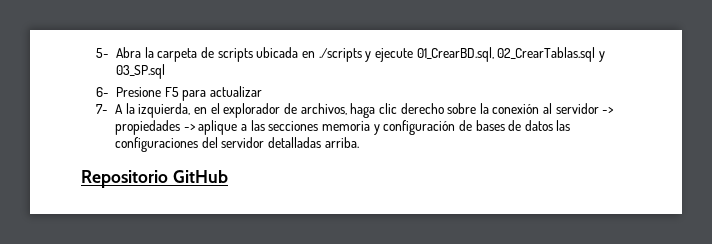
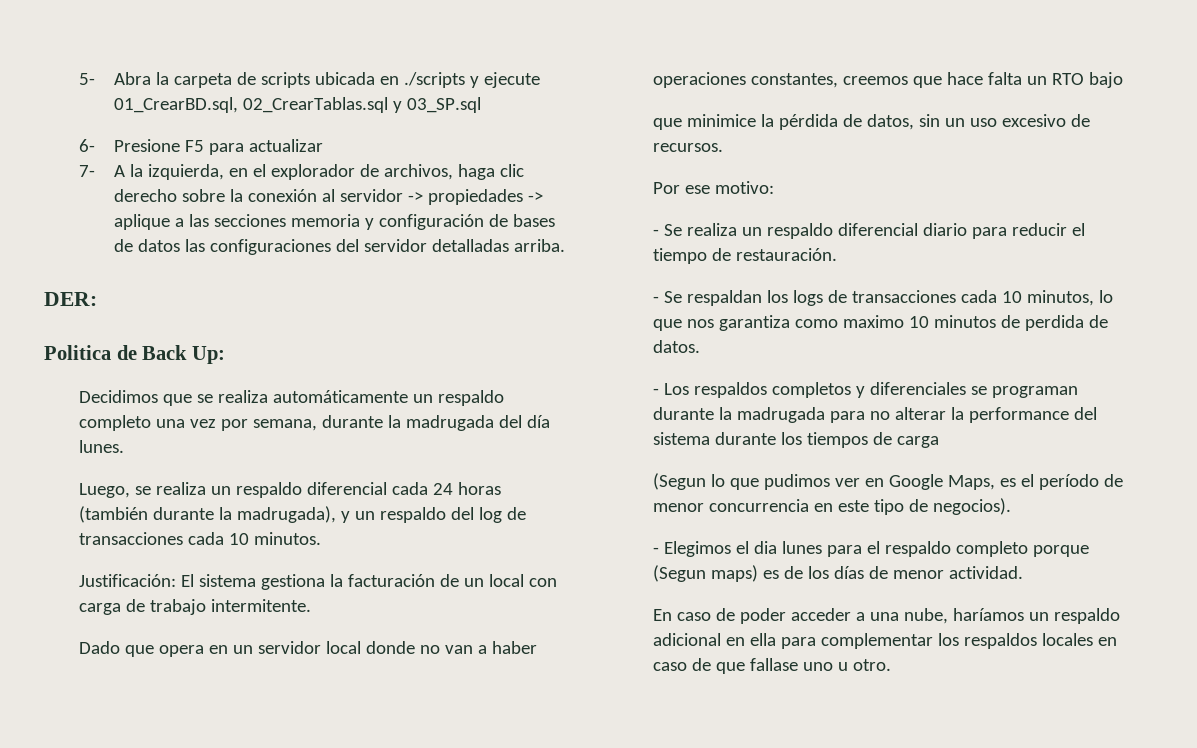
- Repositorio GitHub
+ DER:
+ Politica de Back Up:
+ Decidimos que se realiza automáticamente un respaldo completo una vez por semana, durante la madrugada del día lunes.
+ Luego, se realiza un respaldo diferencial cada 24 horas (también durante la madrugada), y un respaldo del log de transacciones cada 10 minutos.
+ Justificación: El sistema gestiona la facturación de un local con carga de trabajo intermitente.
+ Dado que opera en un servidor local donde no van a haber operaciones constantes, creemos que hace falta un RTO bajo
+ que minimice la pérdida de datos, sin un uso excesivo de recursos.
+ Por ese motivo:
+ - Se realiza un respaldo diferencial diario para reducir el tiempo de restauración.
+ - Se respaldan los logs de transacciones cada 10 minutos, lo que nos garantiza como maximo 10 minutos de perdida de datos.
+ - Los respaldos completos y diferenciales se programan durante la madrugada para no alterar la performance del sistema durante los tiempos de carga
+ (Segun lo que pudimos ver en Google Maps, es el período de menor concurrencia en este tipo de negocios).
+ - Elegimos el dia lunes para el respaldo completo porque (Segun maps) es de los días de menor actividad.
+ En caso de poder acceder a una nube, haríamos un respaldo adicional en ella para complementar los respaldos locales en caso de que fallase uno u otro.

